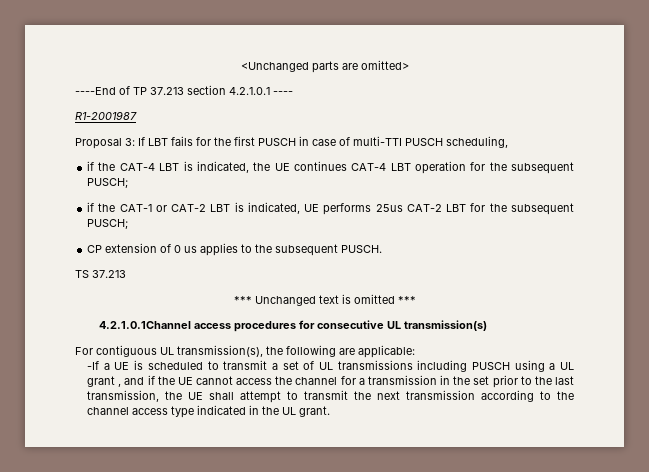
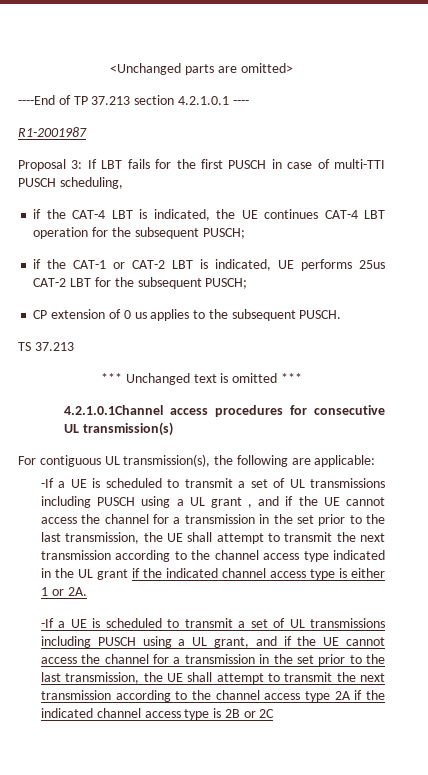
- -If a UE is scheduled to transmit a set of UL transmissions including PUSCH using a UL grant , and if the UE cannot access the channel for a transmission in the set prior to the last transmission, the UE shall attempt to transmit the next transmission according to the channel access type indicated in the UL grant.
+ -If a UE is scheduled to transmit a set of UL transmissions including PUSCH using a UL grant , and if the UE cannot access the channel for a transmission in the set prior to the last transmission, the UE shall attempt to transmit the next transmission according to the channel access type indicated in the UL grant if the indicated channel access type is either 1 or 2A.
+ -If a UE is scheduled to transmit a set of UL transmissions including PUSCH using a UL grant, and if the UE cannot access the channel for a transmission in the set prior to the last transmission, the UE shall attempt to transmit the next transmission according to the channel access type 2A if the indicated channel access type is 2B or 2C

